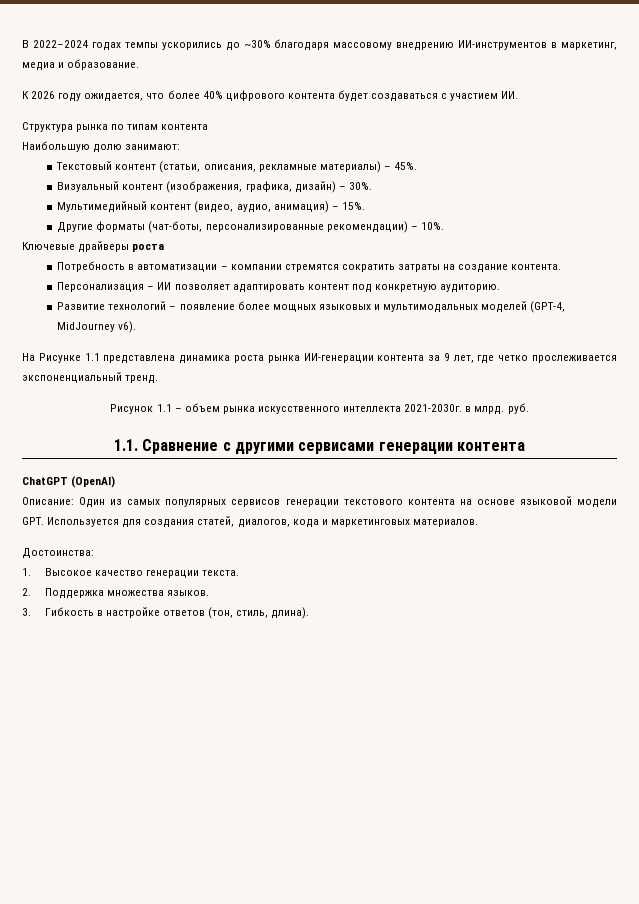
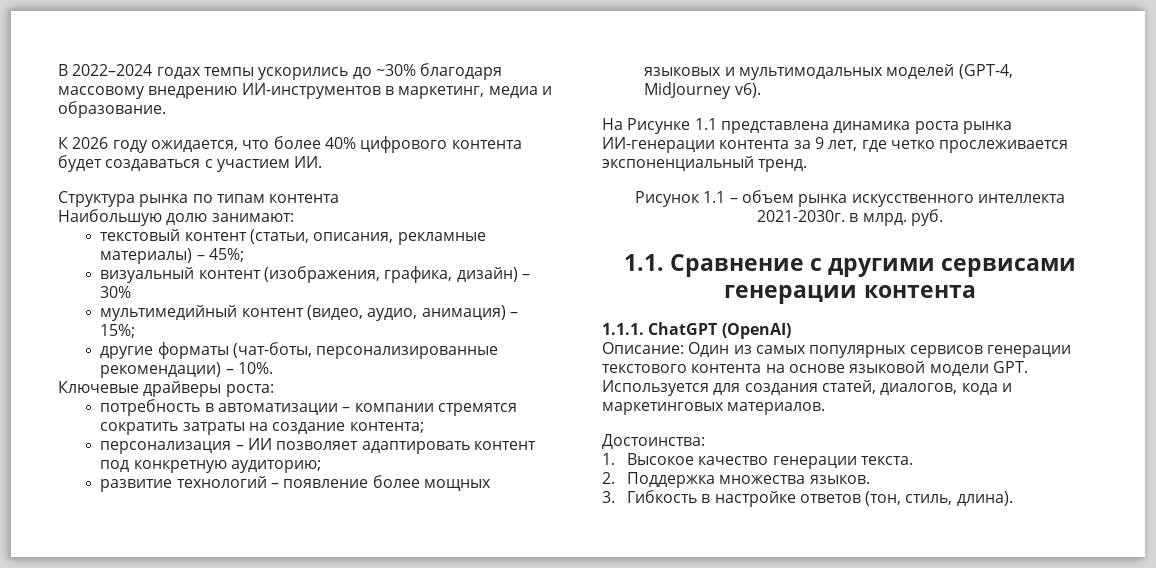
- Текстовый контент (статьи, описания, рекламные материалы) – 45%.
- Визуальный контент (изображения, графика, дизайн) – 30%.
- Мультимедийный контент (видео, аудио, анимация) – 15%.
- Другие форматы (чат-боты, персонализированные рекомендации) – 10%.
+ текстовый контент (статьи, описания, рекламные материалы) – 45%;
+ визуальный контент (изображения, графика, дизайн) – 30%
+ мультимедийный контент (видео, аудио, анимация) – 15%;
+ другие форматы (чат-боты, персонализированные рекомендации) – 10%.
- Ключевые драйверы роста
- Потребность в автоматизации – компании стремятся сократить затраты на создание контента.
- Персонализация – ИИ позволяет адаптировать контент под конкретную аудиторию.
- Развитие технологий – появление более мощных языковых и мультимодальных моделей (GPT-4, MidJourney v6).
+ Ключевые драйверы роста:
+ потребность в автоматизации – компании стремятся сократить затраты на создание контента;
+ персонализация – ИИ позволяет адаптировать контент под конкретную аудиторию;
+ развитие технологий – появление более мощных языковых и мультимодальных моделей (GPT-4, MidJourney v6).
- ChatGPT (OpenAI)
+ 1.1.1. ChatGPT (OpenAI)

